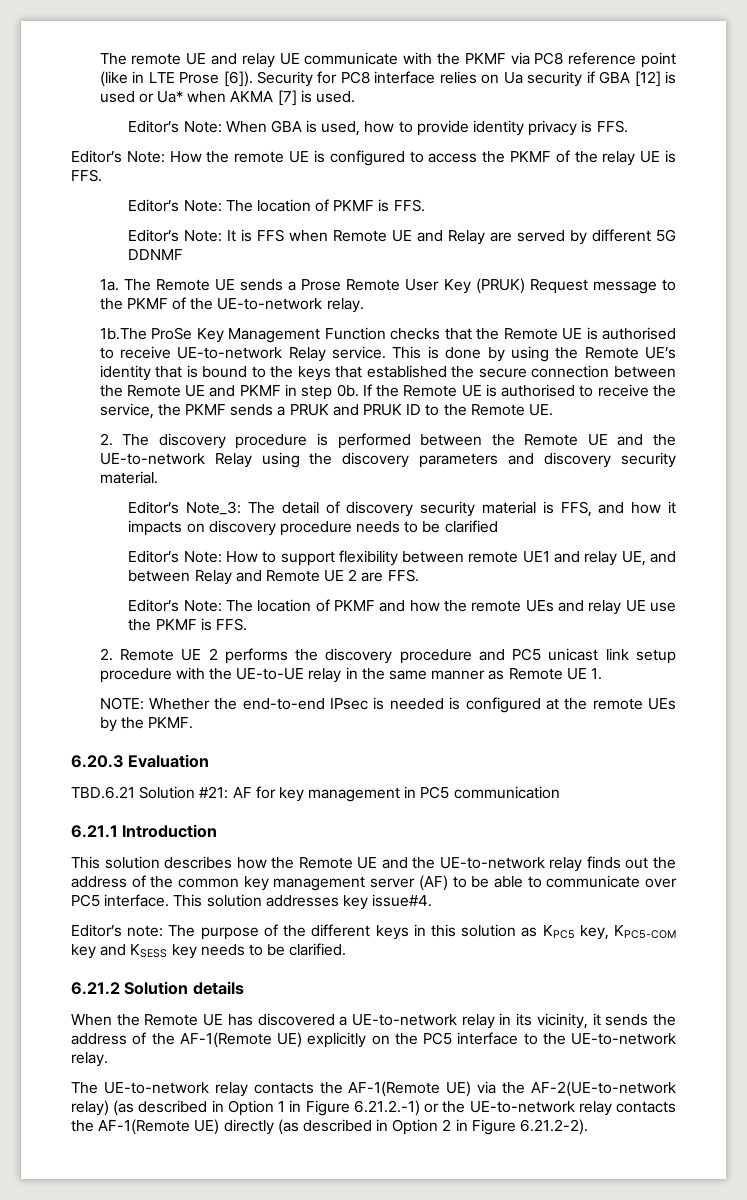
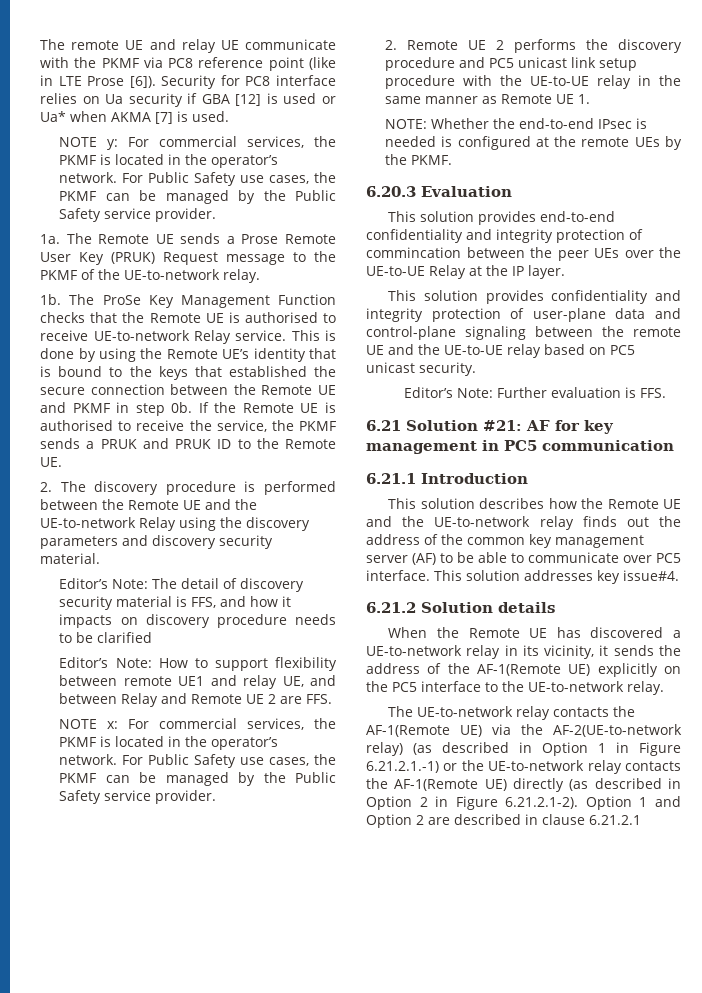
- Editor’s Note: When GBA is used, how to provide identity privacy is FFS.
- Editor’s Note: How the remote UE is configured to access the PKMF of the relay UE is FFS.
- Editor’s Note: The location of PKMF is FFS.
- Editor’s Note: It is FFS when Remote UE and Relay are served by different 5G DDNMF
+ NOTE y: For commercial services, the PKMF is located in the operator’s network. For Public Safety use cases, the PKMF can be managed by the Public Safety service provider.
- 1b.The ProSe Key Management Function checks that the Remote UE is authorised to receive UE-to-network Relay service.
+ 1b. The ProSe Key Management Function checks that the Remote UE is authorised to receive UE-to-network Relay service.
- Editor’s Note_3: The detail of discovery security material is FFS, and how it impacts on discovery procedure needs to be clarified
+ Editor’s Note: The detail of discovery security material is FFS, and how it impacts on discovery procedure needs to be clarified
- Editor’s Note: The location of PKMF and how the remote UEs and relay UE use the PKMF is FFS.
+ NOTE x: For commercial services, the PKMF is located in the operator’s network. For Public Safety use cases, the PKMF can be managed by the Public Safety service provider.
- TBD.6.21 Solution #21: AF for key management in PC5 communication
+ This solution provides end-to-end confidentiality and integrity protection of commincation between the peer UEs over the UE-to-UE Relay at the IP layer.
+ This solution provides confidentiality and integrity protection of user-plane data and control-plane signaling between the remote UE and the UE-to-UE relay based on PC5 unicast security.
+ Editor’s Note: Further evaluation is FFS.
+ 6.21 Solution #21: AF for key management in PC5 communication
- Editor’s note: The purpose of the different keys in this solution as KPC5 key, KPC5-COM key and KSESS key needs to be clarified.
- The UE-to-network relay contacts the AF-1(Remote UE) via the AF-2(UE-to-network relay) (as described in Option 1 in Figure 6.21.2.-1) or the UE-to-network relay contacts the AF-1(Remote UE) directly (as described in Option 2 in Figure 6.21.2-2).
+ The UE-to-network relay contacts the AF-1(Remote UE) via the AF-2(UE-to-network relay) (as described in Option 1 in Figure 6.21.2.1.-1) or the UE-to-network relay contacts the AF-1(Remote UE) directly (as described in Option 2 in Figure 6.21.2.1-2). Option 1 and Option 2 are described in clause 6.21.2.1

